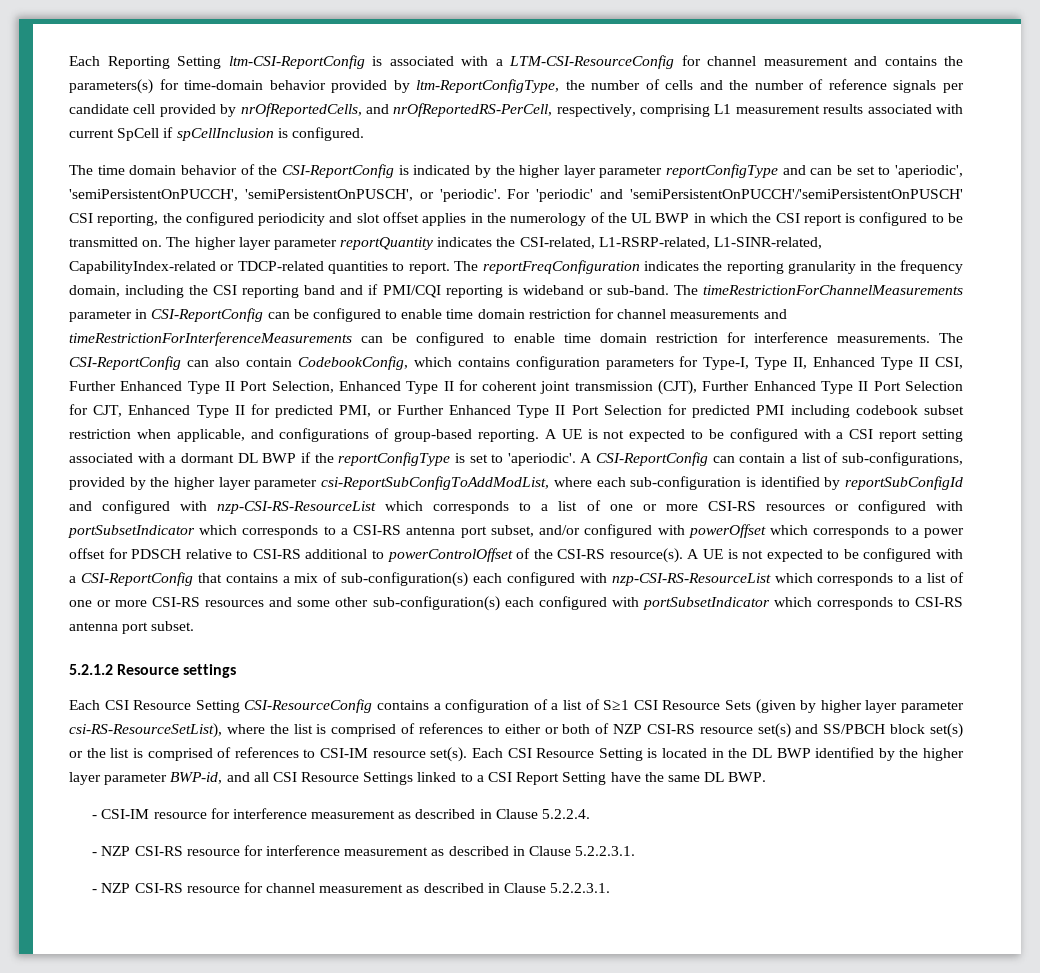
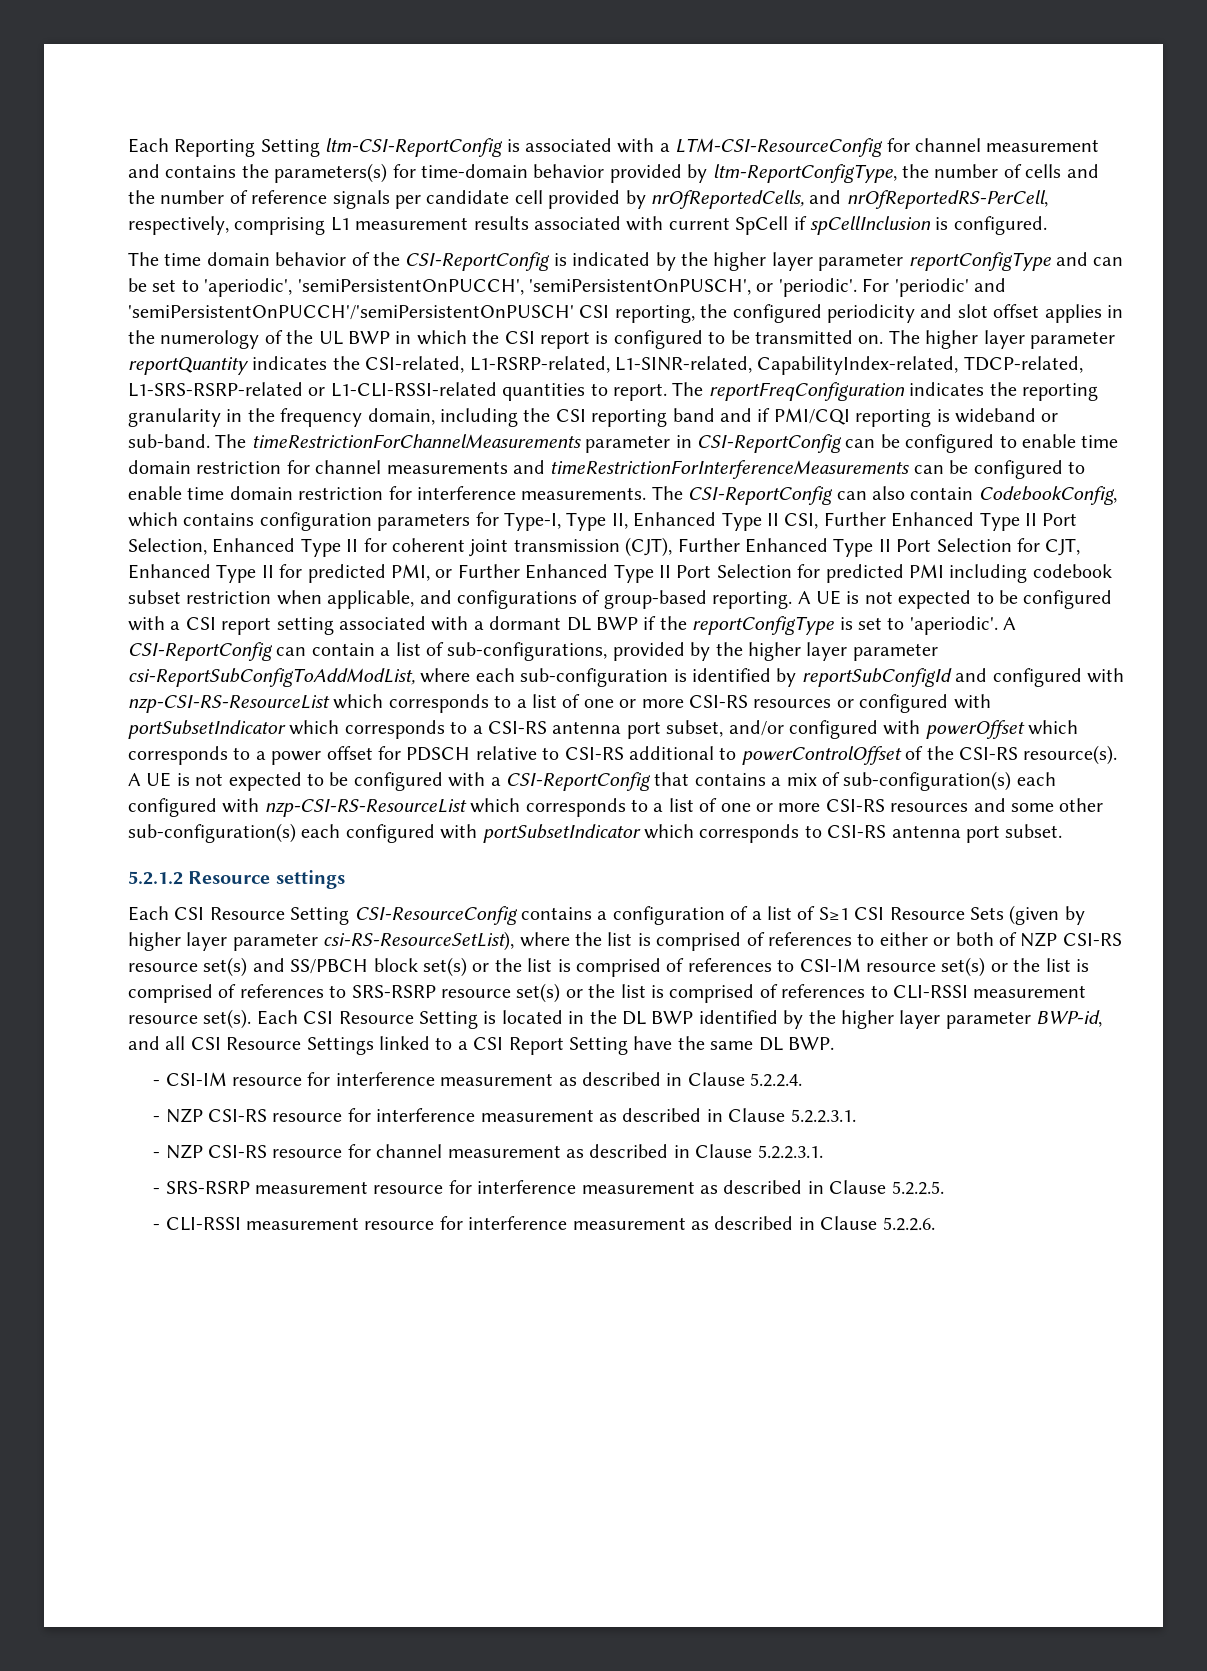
- The higher layer parameter reportQuantity indicates the CSI-related, L1-RSRP-related, L1-SINR-related, CapabilityIndex-related or TDCP-related quantities to report.
+ The higher layer parameter reportQuantity indicates the CSI-related, L1-RSRP-related, L1-SINR-related, CapabilityIndex-related, TDCP-related, L1-SRS-RSRP-related or L1-CLI-RSSI-related quantities to report.
- Each CSI Resource Setting CSI-ResourceConfig contains a configuration of a list of S≥1 CSI Resource Sets (given by higher layer parameter csi-RS-ResourceSetList), where the list is comprised of references to either or both of NZP CSI-RS resource set(s) and SS/PBCH block set(s) or the list is comprised of references to CSI-IM resource set(s).
+ Each CSI Resource Setting CSI-ResourceConfig contains a configuration of a list of S≥1 CSI Resource Sets (given by higher layer parameter csi-RS-ResourceSetList), where the list is comprised of references to either or both of NZP CSI-RS resource set(s) and SS/PBCH block set(s) or the list is comprised of references to CSI-IM resource set(s) or the list is comprised of references to SRS-RSRP resource set(s) or the list is comprised of references to CLI-RSSI measurement resource set(s).
+ - SRS-RSRP measurement resource for interference measurement as described in Clause 5.2.2.5.
+ - CLI-RSSI measurement resource for interference measurement as described in Clause 5.2.2.6.

